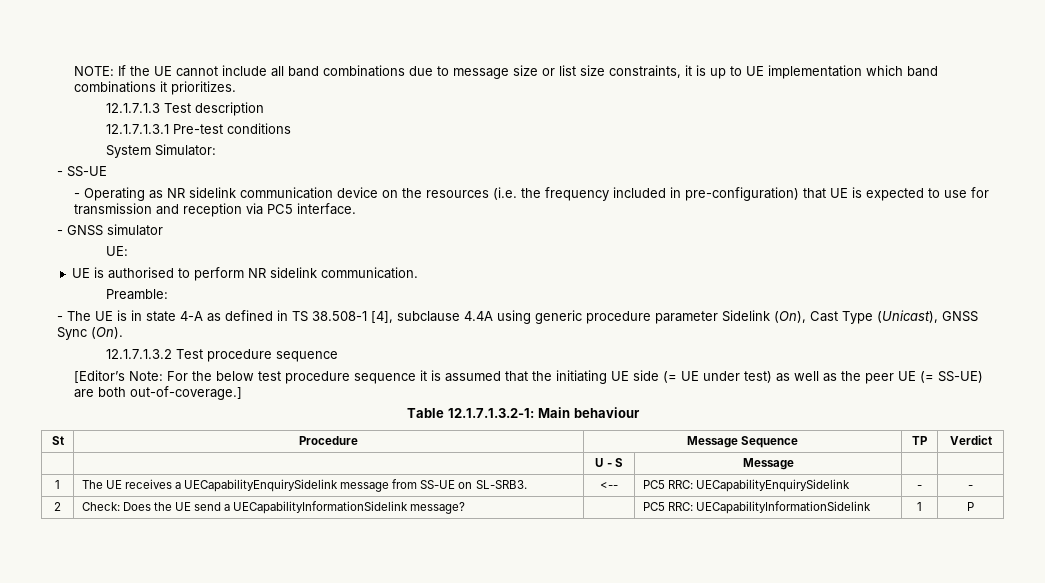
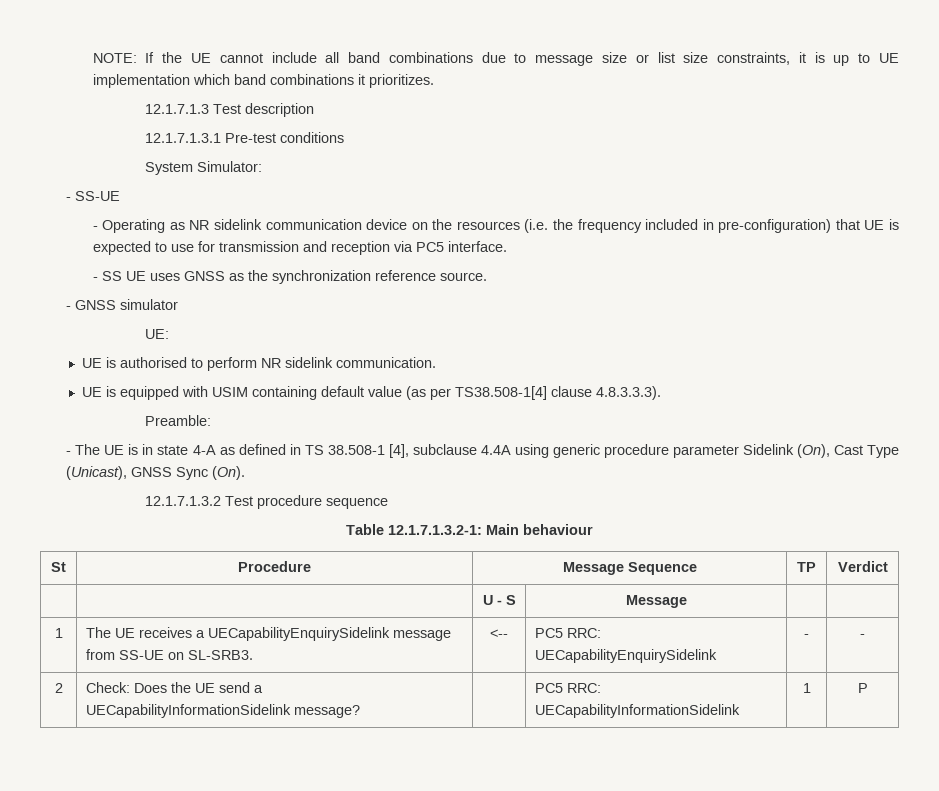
+ - SS UE uses GNSS as the synchronization reference source.
+ UE is equipped with USIM containing default value (as per TS38.508-1[4] clause 4.8.3.3.3).
- [Editor’s Note: For the below test procedure sequence it is assumed that the initiating UE side (= UE under test) as well as the peer UE (= SS-UE) are both out-of-coverage.]

